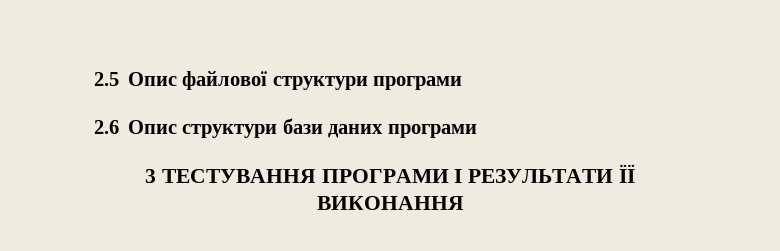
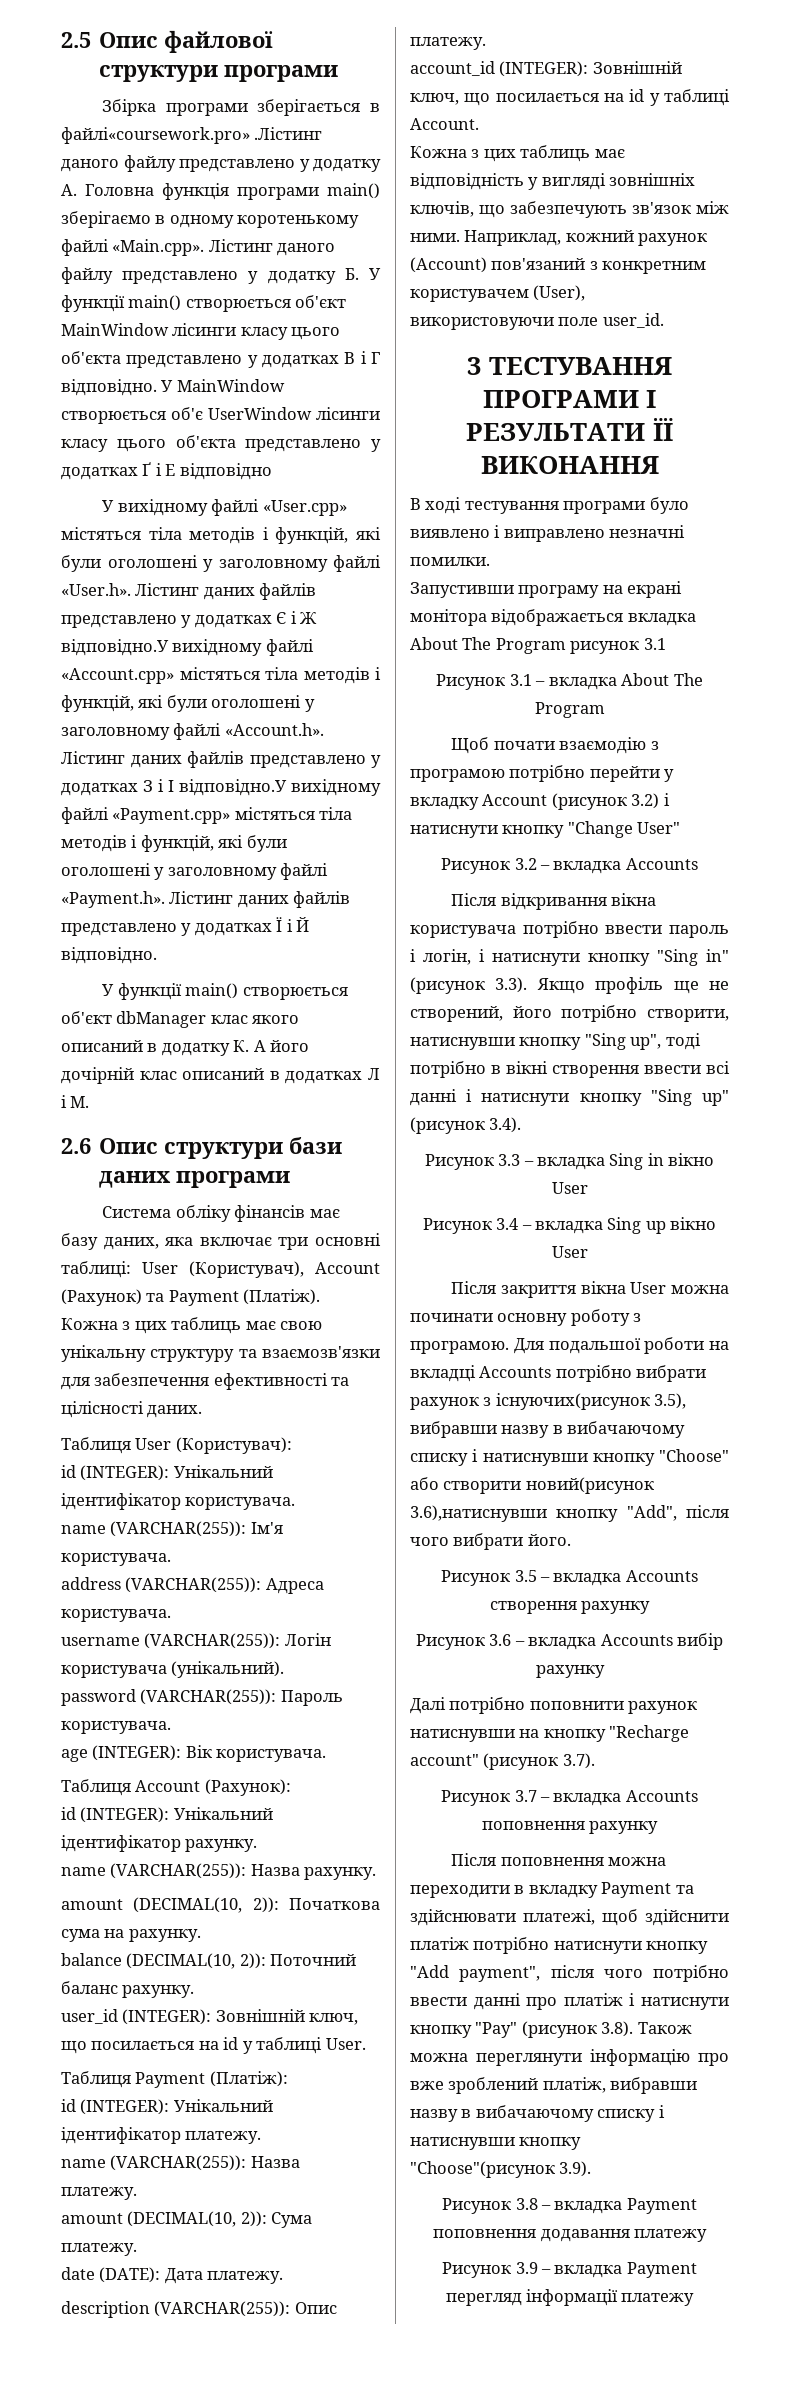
+ Збірка програми зберігається в файлі«coursework.pro» .Лістинг даного файлу представлено у додатку А. Головна функція програми main() зберігаємо в одному коротенькому файлі «Main.cpp». Лістинг даного файлу представлено у додатку Б. У функції main() створюється об'єкт MainWindow лісинги класу цього об'єкта представлено у додатках В і Г відповідно. У MainWindow створюється об'є UserWindow лісинги класу цього об'єкта представлено у додатках Ґ і Е відповідно
+ У вихідному файлі «User.cpp» містяться тіла методів і функцій, які були оголошені у заголовному файлі «User.h». Лістинг даних файлів представлено у додатках Є і Ж відповідно.У вихідному файлі «Account.cpp» містяться тіла методів і функцій, які були оголошені у заголовному файлі «Account.h». Лістинг даних файлів представлено у додатках З і І відповідно.У вихідному файлі «Payment.cpp» містяться тіла методів і функцій, які були оголошені у заголовному файлі «Payment.h». Лістинг даних файлів представлено у додатках Ї і Й відповідно.
+ У функції main() створюється об'єкт dbManager клас якого описаний в додатку К. А його дочірній клас описаний в додатках Л і M.
+ Система обліку фінансів має базу даних, яка включає три основні таблиці: User (Користувач), Account (Рахунок) та Payment (Платіж). Кожна з цих таблиць має свою унікальну структуру та взаємозв'язки для забезпечення ефективності та цілісності даних.
+ Таблиця User (Користувач):
+ id (INTEGER): Унікальний ідентифікатор користувача.
+ name (VARCHAR(255)): Ім'я користувача.
+ address (VARCHAR(255)): Адреса користувача.
+ username (VARCHAR(255)): Логін користувача (унікальний).
+ password (VARCHAR(255)): Пароль користувача.
+ age (INTEGER): Вік користувача.
+ Таблиця Account (Рахунок):
+ id (INTEGER): Унікальний ідентифікатор рахунку.
+ name (VARCHAR(255)): Назва рахунку.
+ amount (DECIMAL(10, 2)): Початкова сума на рахунку.
+ balance (DECIMAL(10, 2)): Поточний баланс рахунку.
+ user_id (INTEGER): Зовнішній ключ, що посилається на id у таблиці User.
+ Таблиця Payment (Платіж):
+ id (INTEGER): Унікальний ідентифікатор платежу.
+ name (VARCHAR(255)): Назва платежу.
+ amount (DECIMAL(10, 2)): Сума платежу.
+ date (DATE): Дата платежу.
+ description (VARCHAR(255)): Опис платежу.
+ account_id (INTEGER): Зовнішній ключ, що посилається на id у таблиці Account.
+ Кожна з цих таблиць має відповідність у вигляді зовнішніх ключів, що забезпечують зв'язок між ними. Наприклад, кожний рахунок (Account) пов'язаний з конкретним користувачем (User), використовуючи поле user_id.
+ В ході тестування програми було виявлено і виправлено незначні помилки.
+ Запустивши програму на екрані монітора відображається вкладка About The Program рисунок 3.1
+ Рисунок 3.1 – вкладка About The Program
+ Щоб почати взаємодію з програмою потрібно перейти у вкладку Account (рисунок 3.2) і натиснути кнопку "Change User"
+ Рисунок 3.2 – вкладка Accounts
+ Після відкривання вікна користувача потрібно ввести пароль і логін, і натиснути кнопку "Sing in" (рисунок 3.3). Якщо профіль ще не створений, його потрібно створити, натиснувши кнопку "Sing up", тоді потрібно в вікні створення ввести всі данні і натиснути кнопку "Sing up" (рисунок 3.4).
+ Рисунок 3.3 – вкладка Sing in вікно User
+ Рисунок 3.4 – вкладка Sing up вікно User
+ Після закриття вікна User можна починати основну роботу з програмою. Для подальшої роботи на вкладці Accounts потрібно вибрати рахунок з існуючих(рисунок 3.5), вибравши назву в вибачаючому списку і натиснувши кнопку "Choose" або cтворити новий(рисунок 3.6),натиснувши кнопку "Add", після чого вибрати його.
+ Рисунок 3.5 – вкладка Accounts створення рахунку
+ Рисунок 3.6 – вкладка Accounts вибір рахунку
+ Далі потрібно поповнити рахунок натиснувши на кнопку "Recharge account" (рисунок 3.7).
+ Рисунок 3.7 – вкладка Accounts поповнення рахунку
+ Після поповнення можна переходити в вкладку Payment та здійснювати платежі, щоб здійснити платіж потрібно натиснути кнопку "Add payment", після чого потрібно ввести данні про платіж і натиснути кнопку "Pay" (рисунок 3.8). Також можна переглянути інформацію про вже зроблений платіж, вибравши назву в вибачаючому списку і натиснувши кнопку "Choose"(рисунок 3.9).
+ Рисунок 3.8 – вкладка Payment поповнення додавання платежу
+ Рисунок 3.9 – вкладка Payment перегляд інформації платежу

